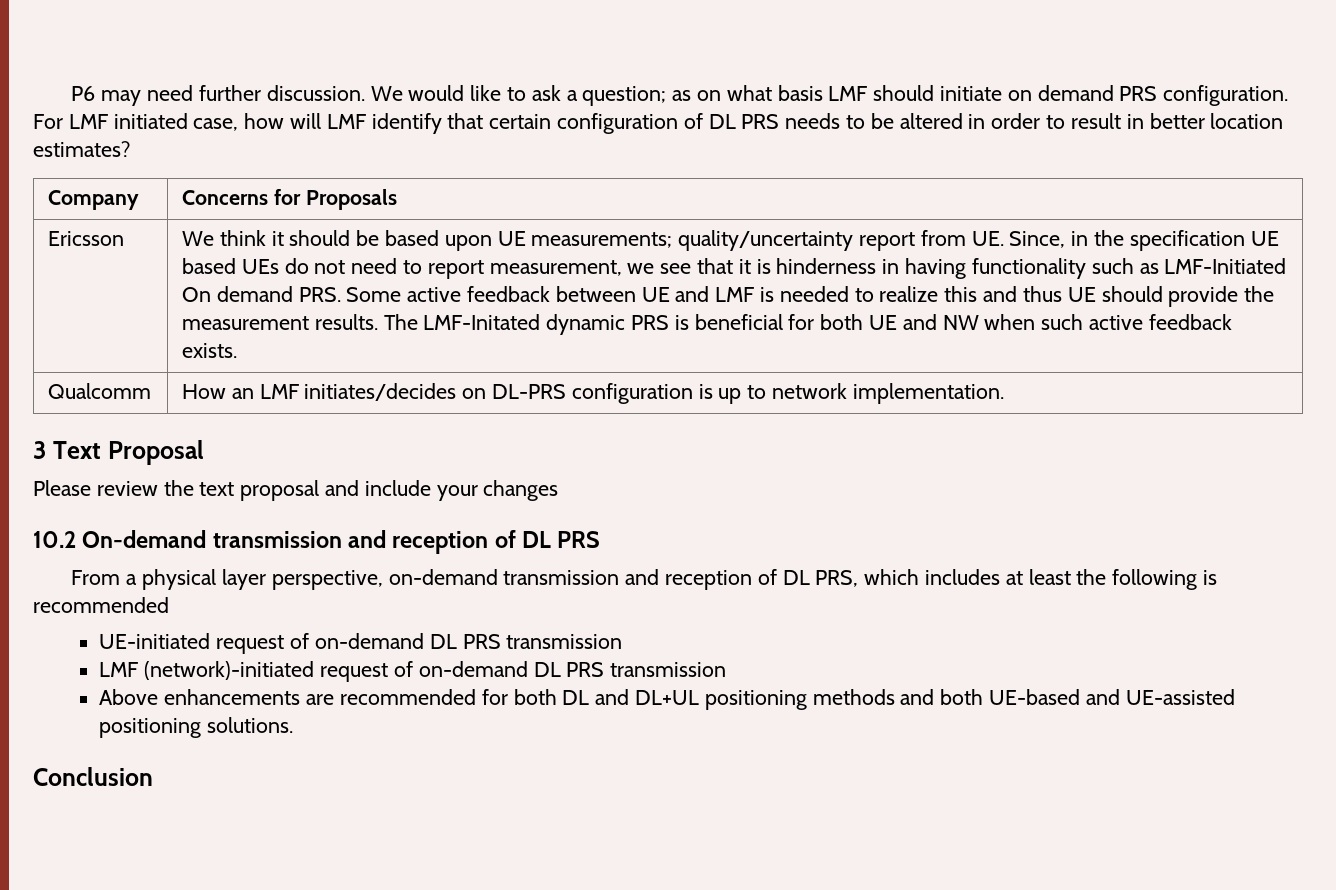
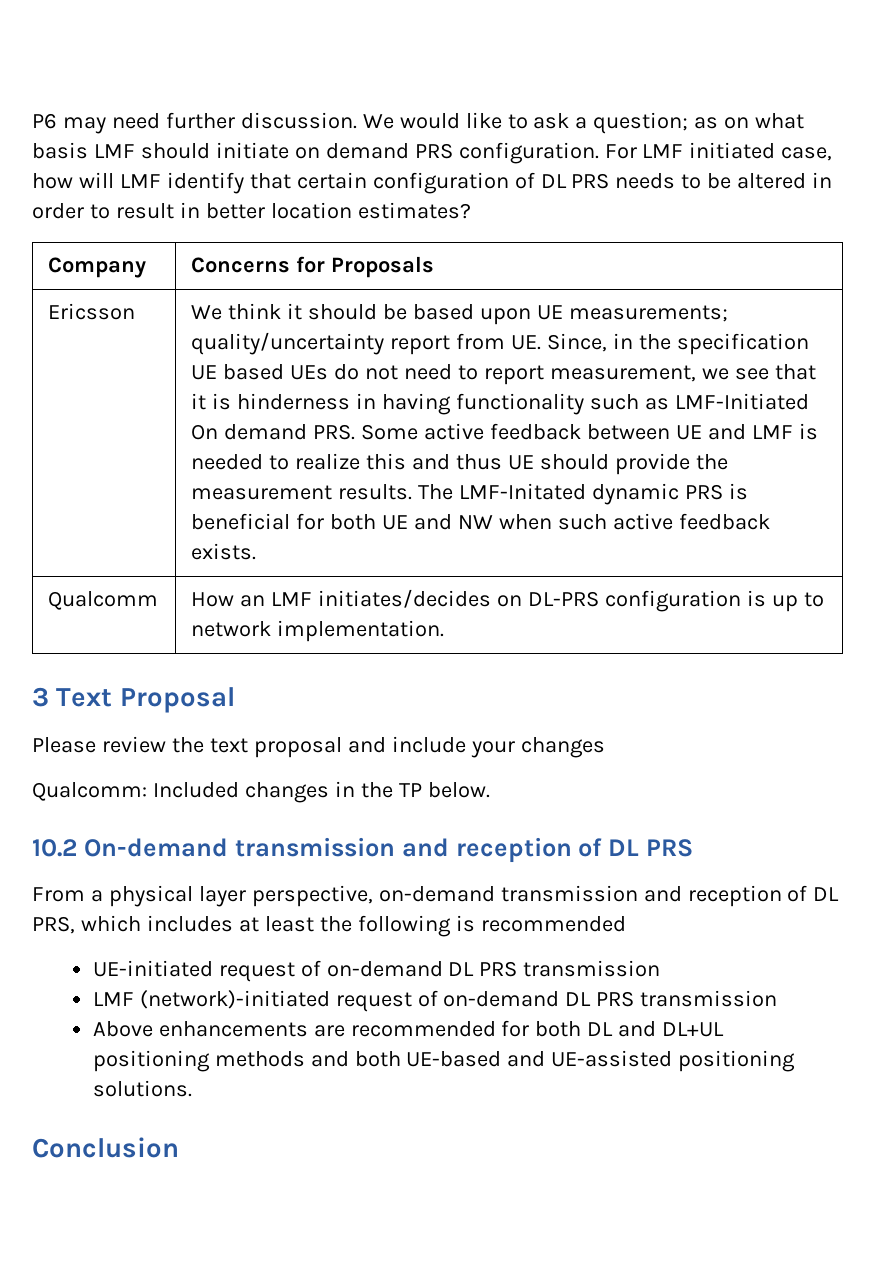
+ Qualcomm: Included changes in the TP below.

